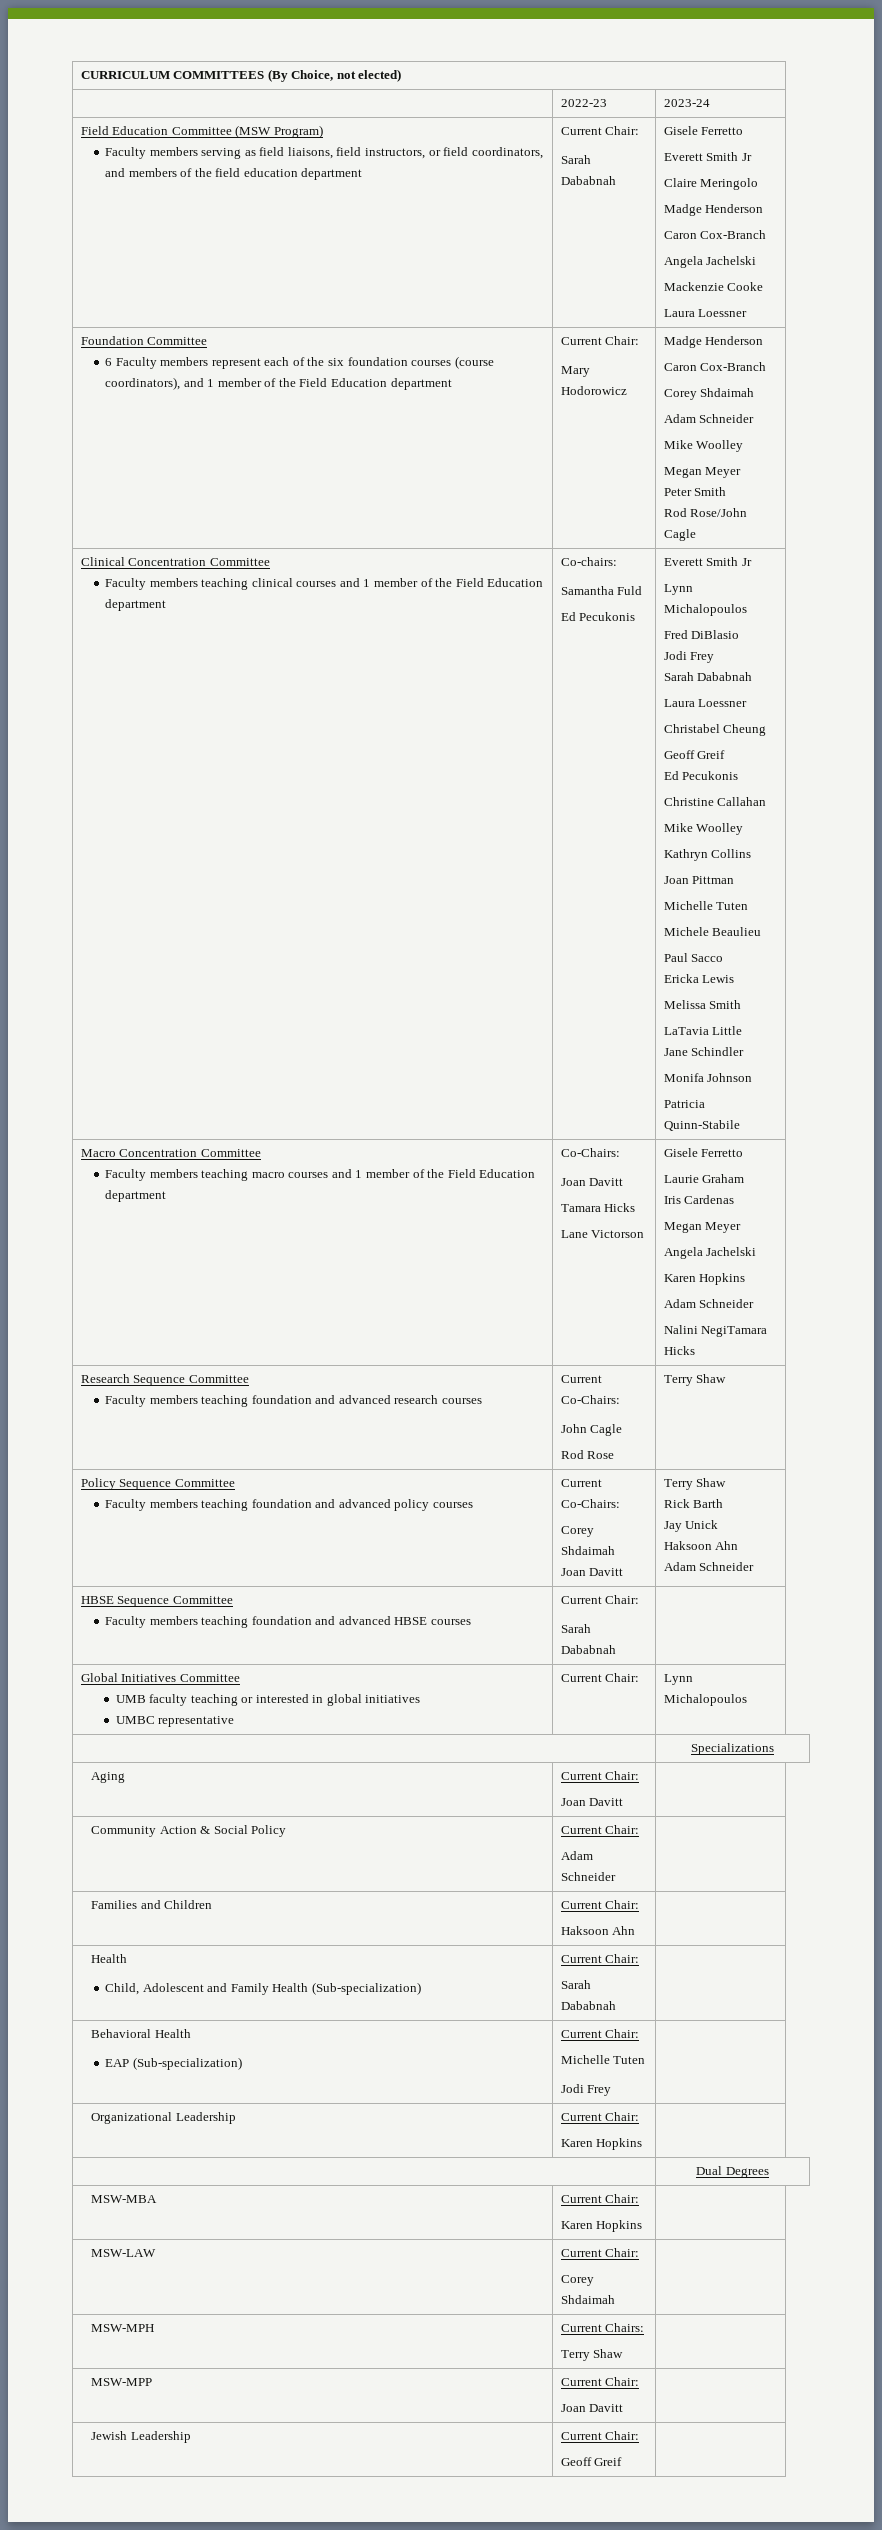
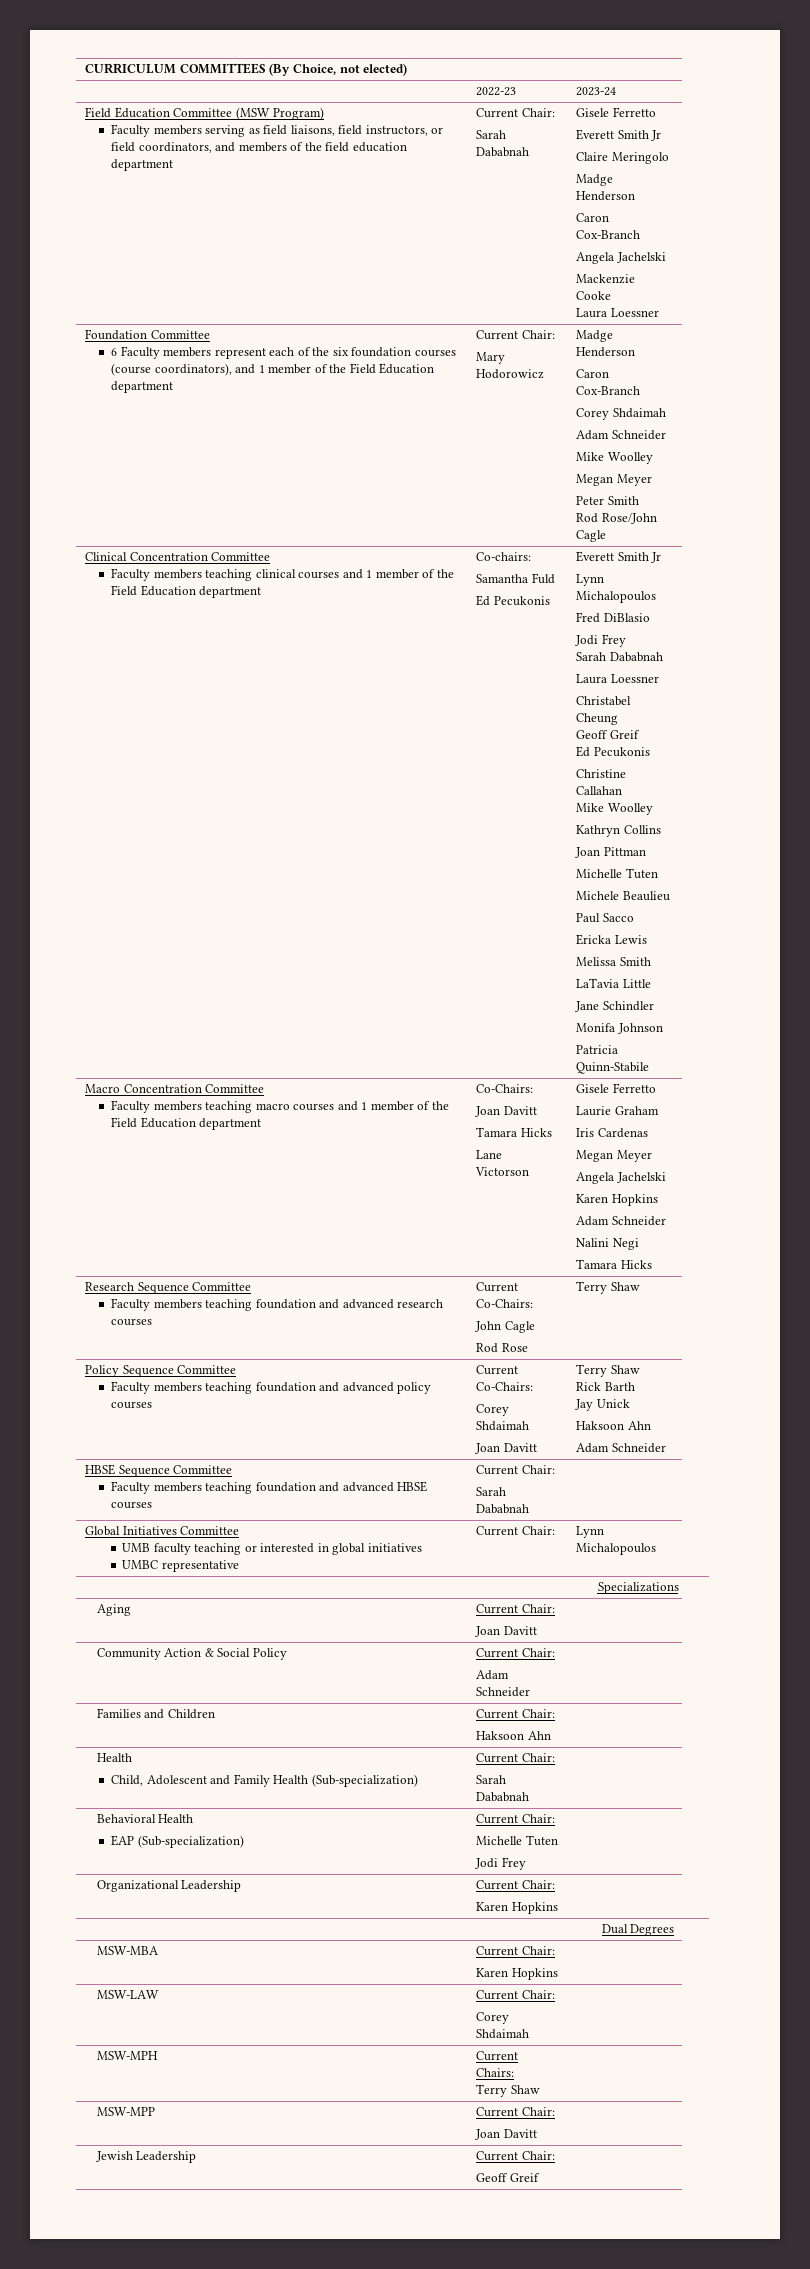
- Nalini NegiTamara Hicks
+ Nalini Negi
+ Tamara Hicks

